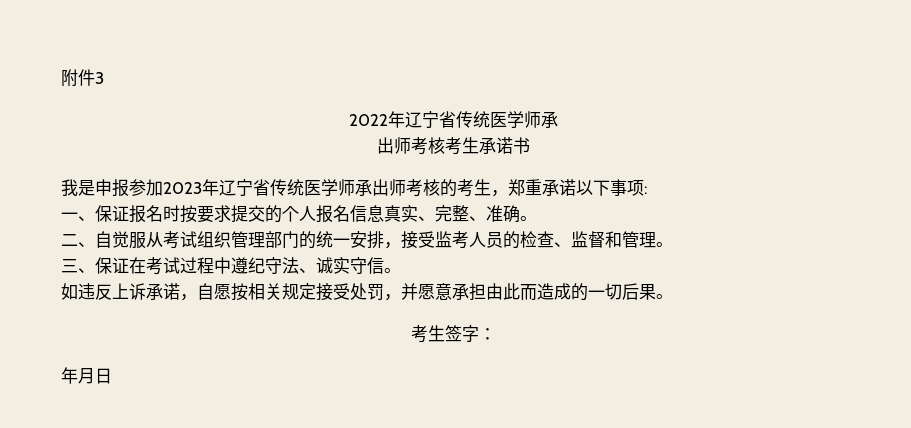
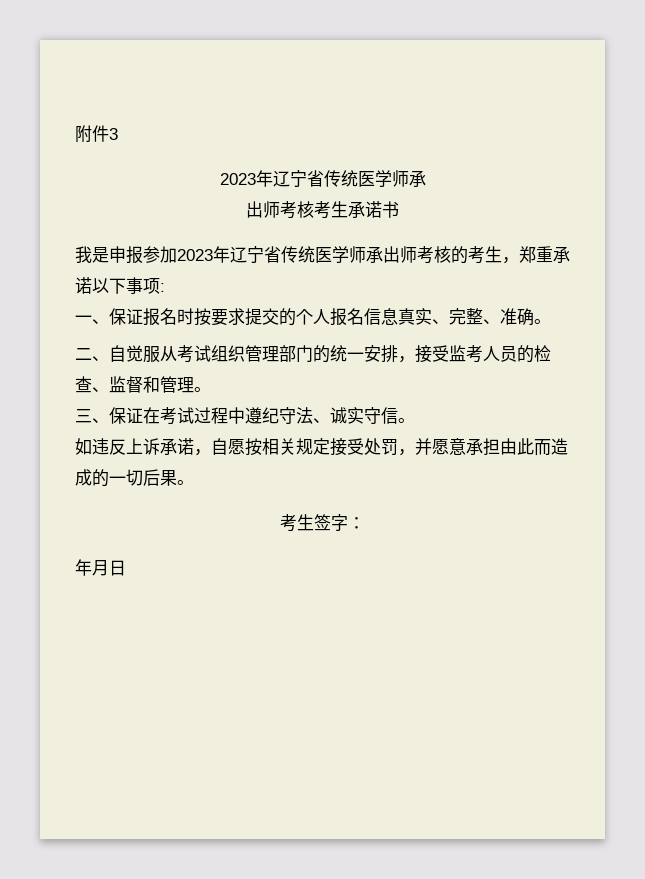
  附件3
- 2022年辽宁省传统医学师承
+ 2023年辽宁省传统医学师承

